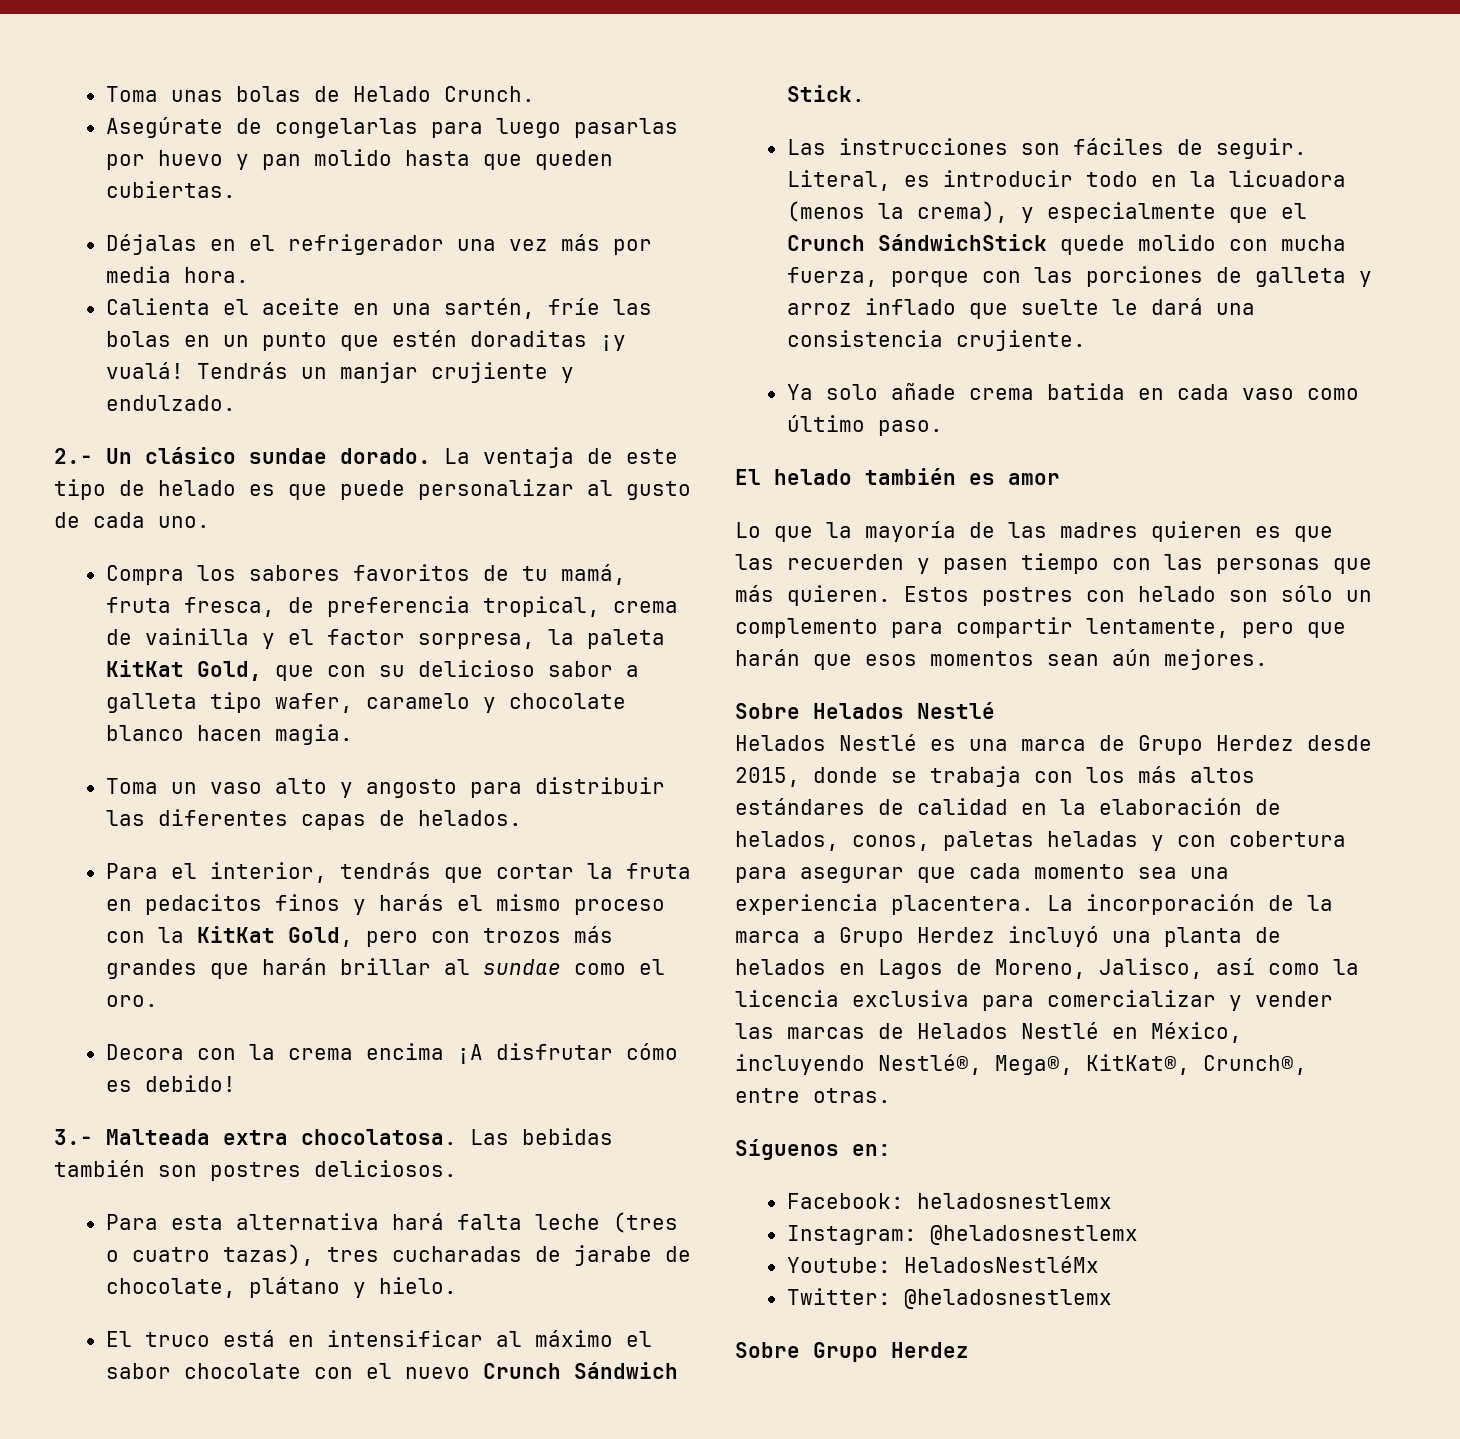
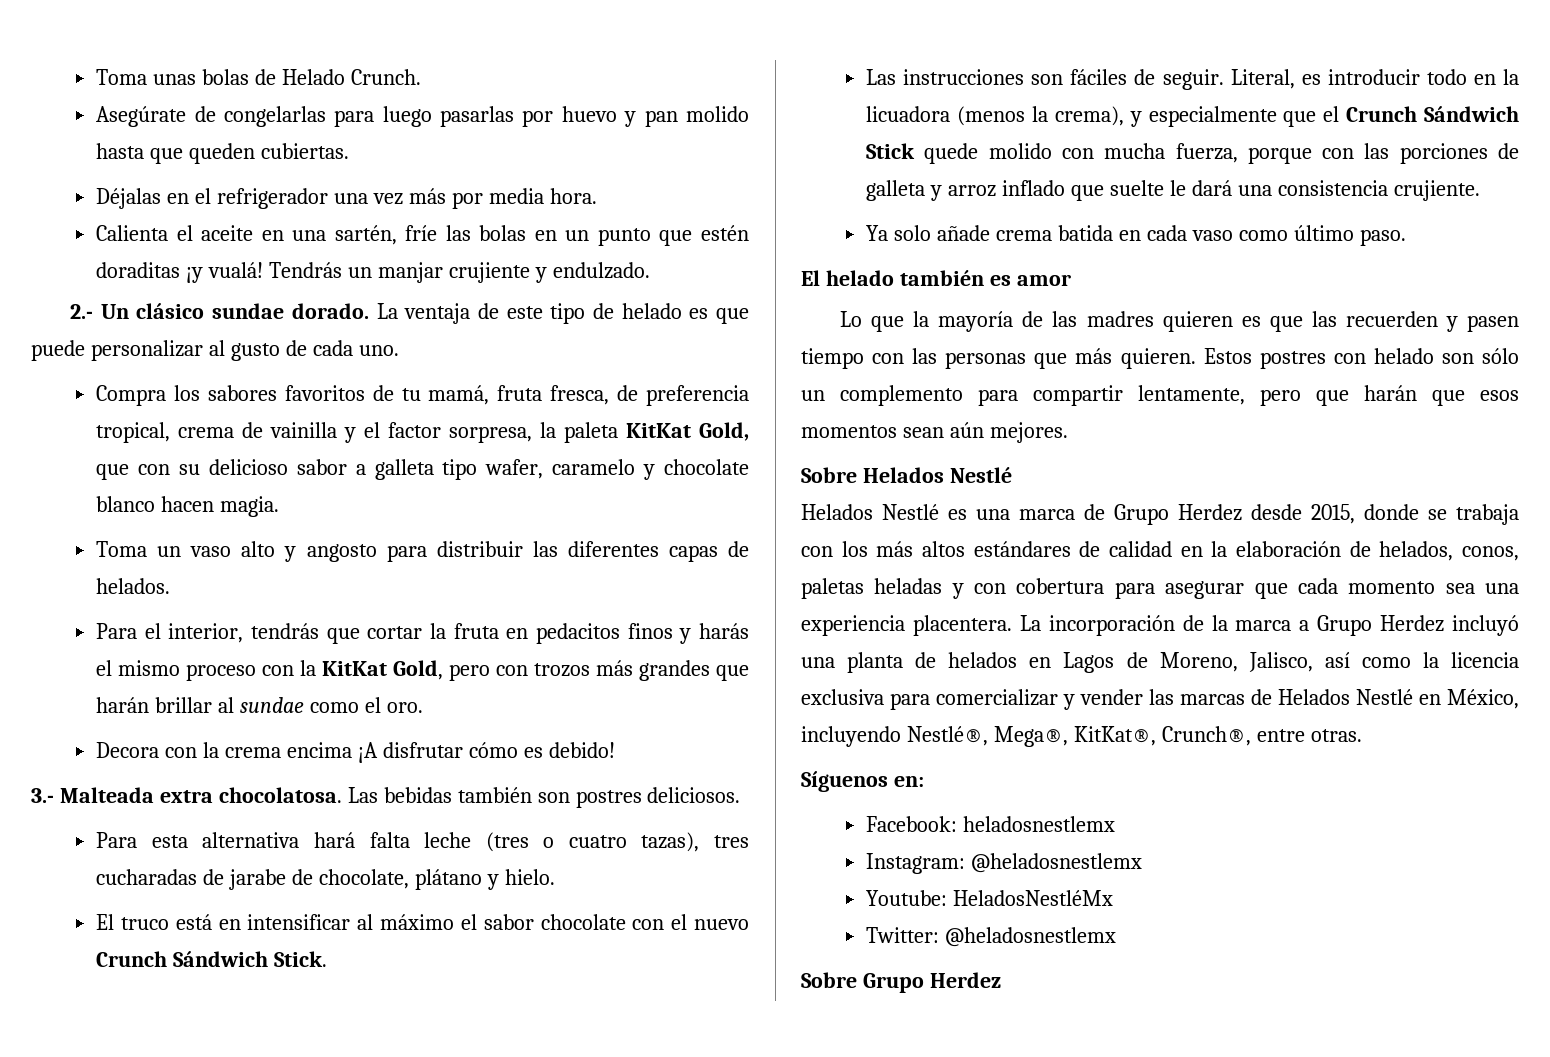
- Literal, es introducir todo en la licuadora (menos la crema), y especialmente que el Crunch SándwichStick quede molido con mucha fuerza, porque con las porciones de galleta y arroz inflado que suelte le dará una consistencia crujiente.
+ Literal, es introducir todo en la licuadora (menos la crema), y especialmente que el Crunch Sándwich Stick quede molido con mucha fuerza, porque con las porciones de galleta y arroz inflado que suelte le dará una consistencia crujiente.

